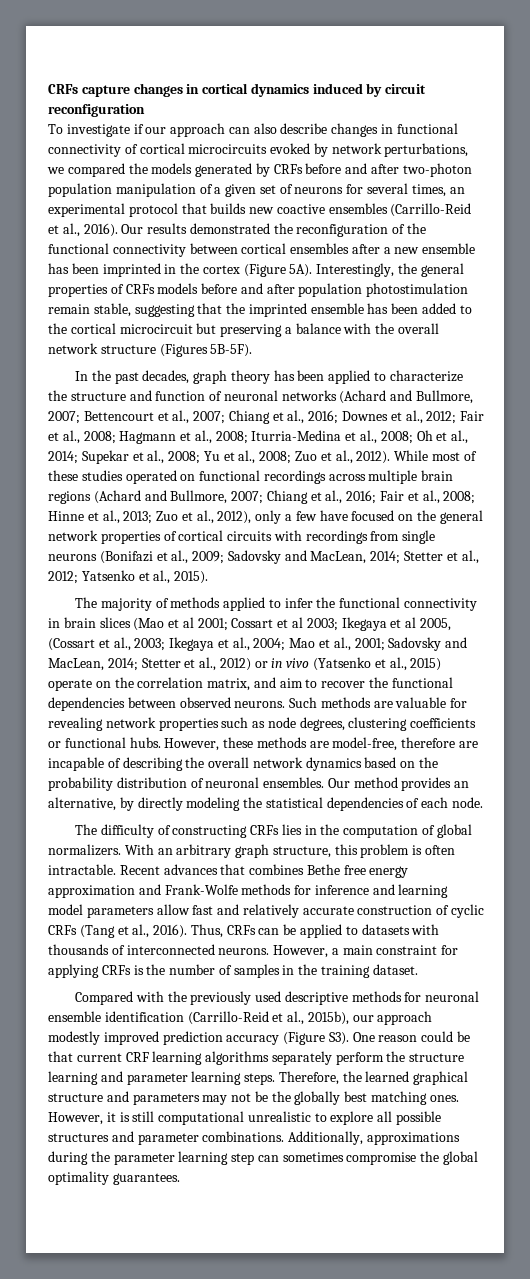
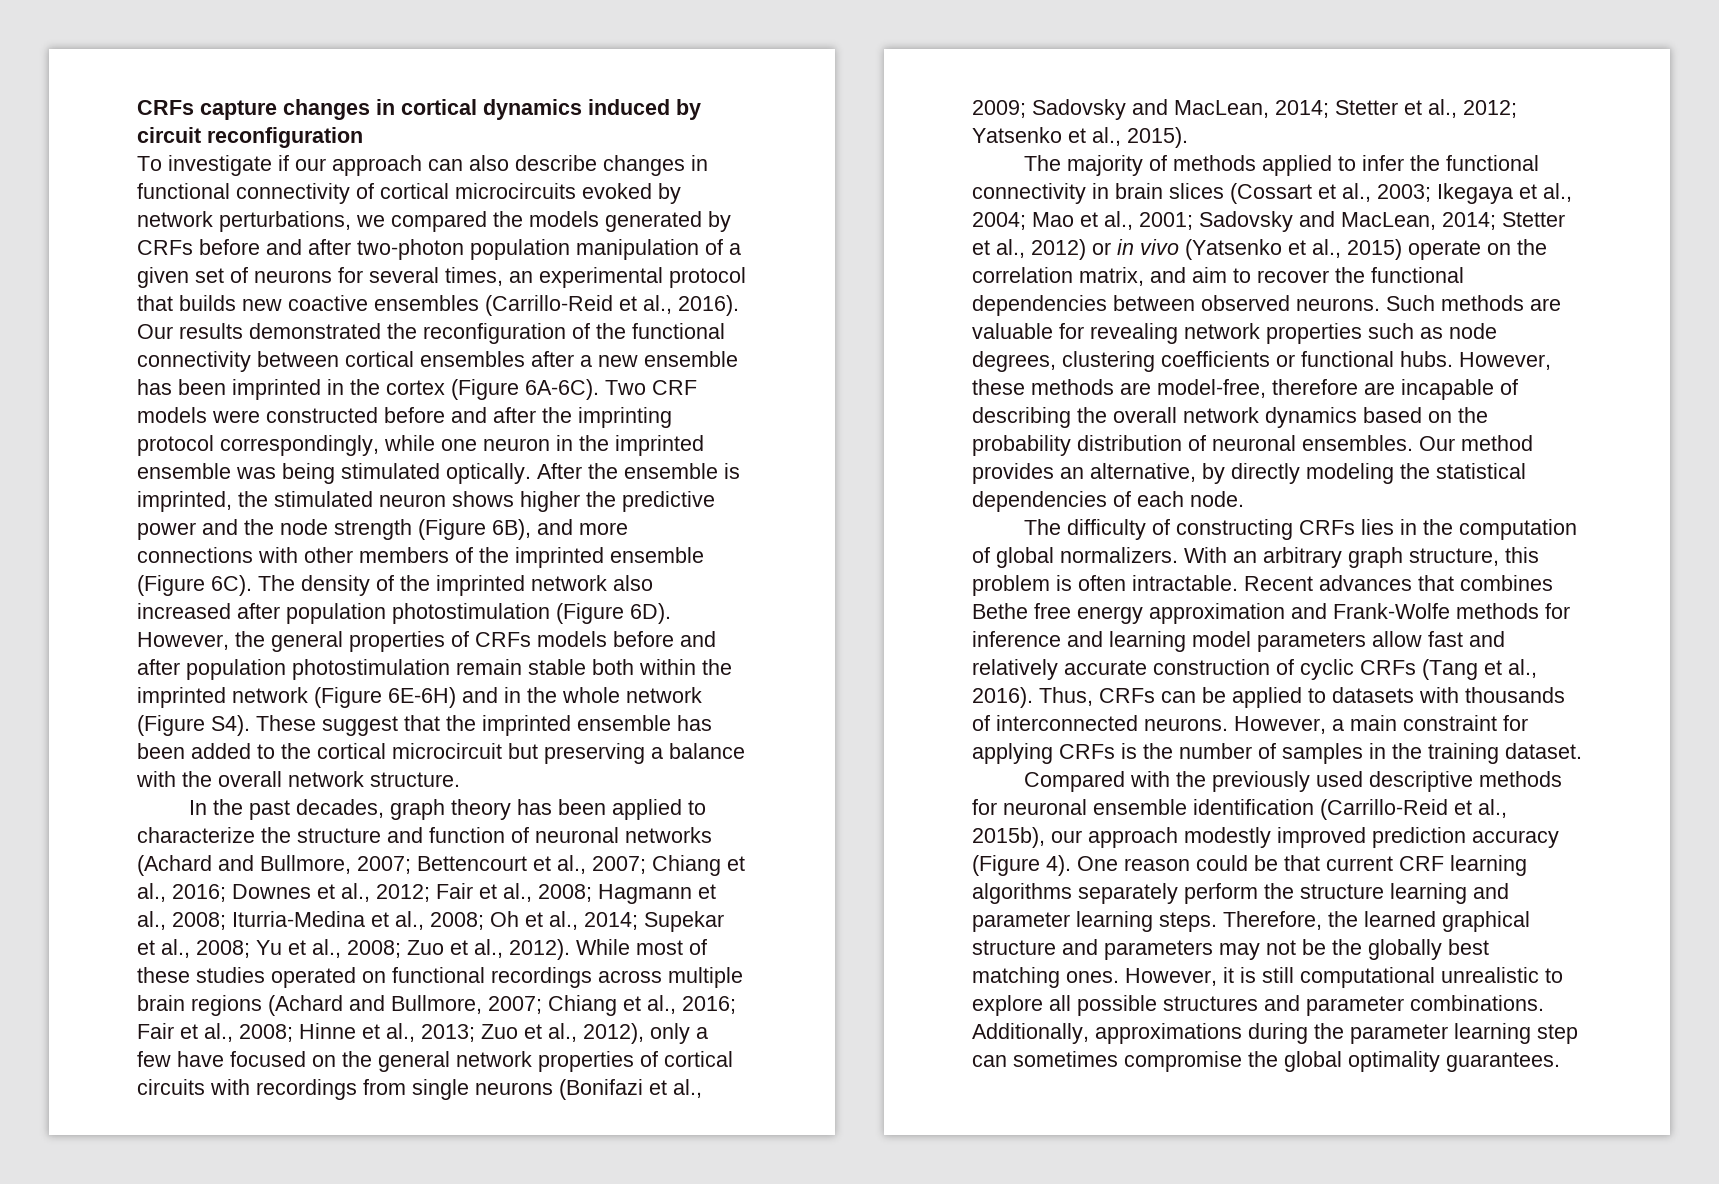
- Our results demonstrated the reconfiguration of the functional connectivity between cortical ensembles after a new ensemble has been imprinted in the cortex (Figure 5A). Interestingly, the general properties of CRFs models before and after population photostimulation remain stable, suggesting that the imprinted ensemble has been added to the cortical microcircuit but preserving a balance with the overall network structure (Figures 5B-5F).
+ Our results demonstrated the reconfiguration of the functional connectivity between cortical ensembles after a new ensemble has been imprinted in the cortex (Figure 6A-6C). Two CRF models were constructed before and after the imprinting protocol correspondingly, while one neuron in the imprinted ensemble was being stimulated optically. After the ensemble is imprinted, the stimulated neuron shows higher the predictive power and the node strength (Figure 6B), and more connections with other members of the imprinted ensemble (Figure 6C). The density of the imprinted network also increased after population photostimulation (Figure 6D). However, the general properties of CRFs models before and after population photostimulation remain stable both within the imprinted network (Figure 6E-6H) and in the whole network (Figure S4). These suggest that the imprinted ensemble has been added to the cortical microcircuit but preserving a balance with the overall network structure.
- The majority of methods applied to infer the functional connectivity in brain slices (Mao et al 2001; Cossart et al 2003; Ikegaya et al 2005, (Cossart et al., 2003; Ikegaya et al., 2004; Mao et al., 2001; Sadovsky and MacLean, 2014; Stetter et al., 2012) or in vivo (Yatsenko et al., 2015) operate on the correlation matrix, and aim to recover the functional dependencies between observed neurons.
+ The majority of methods applied to infer the functional connectivity in brain slices (Cossart et al., 2003; Ikegaya et al., 2004; Mao et al., 2001; Sadovsky and MacLean, 2014; Stetter et al., 2012) or in vivo (Yatsenko et al., 2015) operate on the correlation matrix, and aim to recover the functional dependencies between observed neurons.
- Compared with the previously used descriptive methods for neuronal ensemble identification (Carrillo-Reid et al., 2015b), our approach modestly improved prediction accuracy (Figure S3). One reason could be that current CRF learning algorithms separately perform the structure learning and parameter learning steps.
+ Compared with the previously used descriptive methods for neuronal ensemble identification (Carrillo-Reid et al., 2015b), our approach modestly improved prediction accuracy (Figure 4). One reason could be that current CRF learning algorithms separately perform the structure learning and parameter learning steps.

